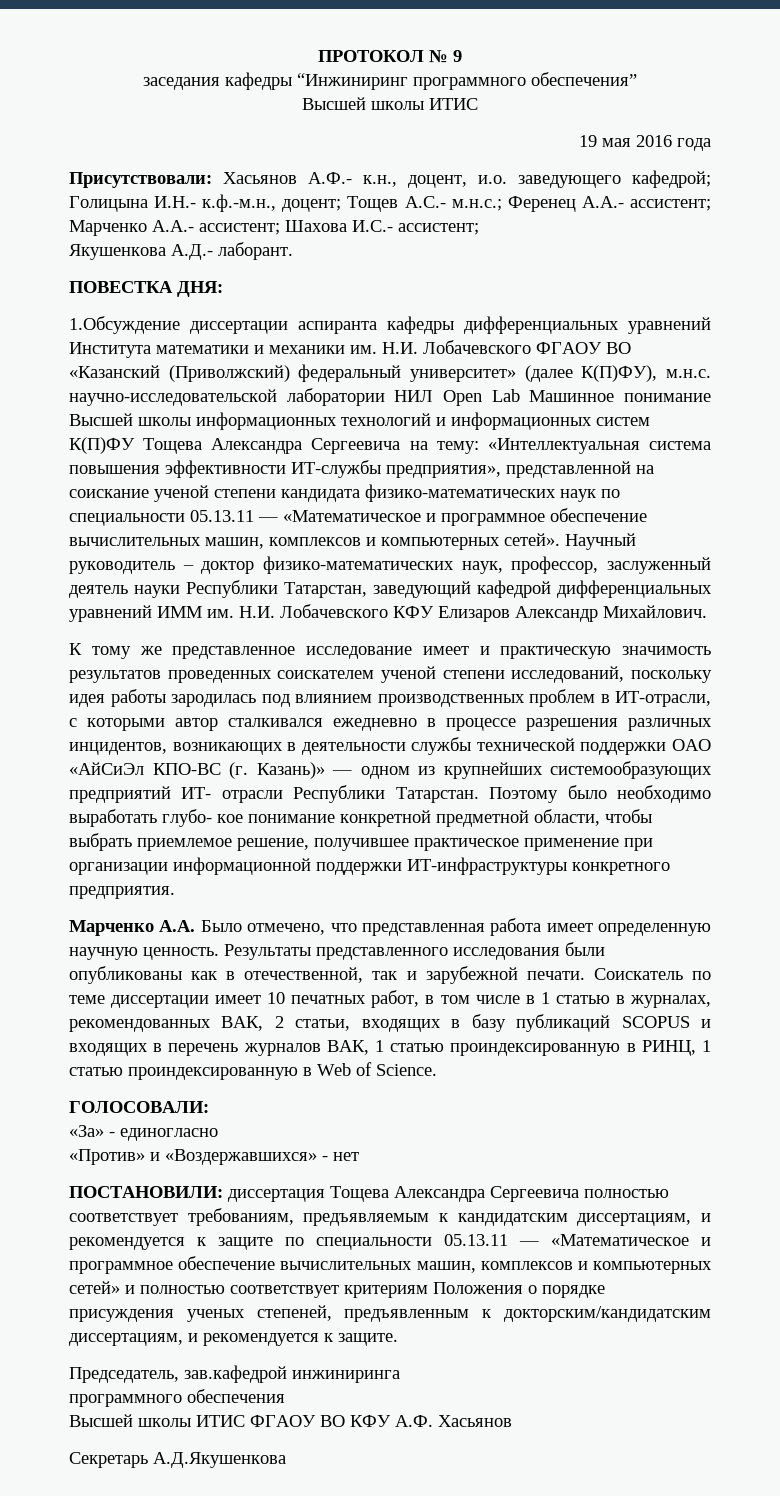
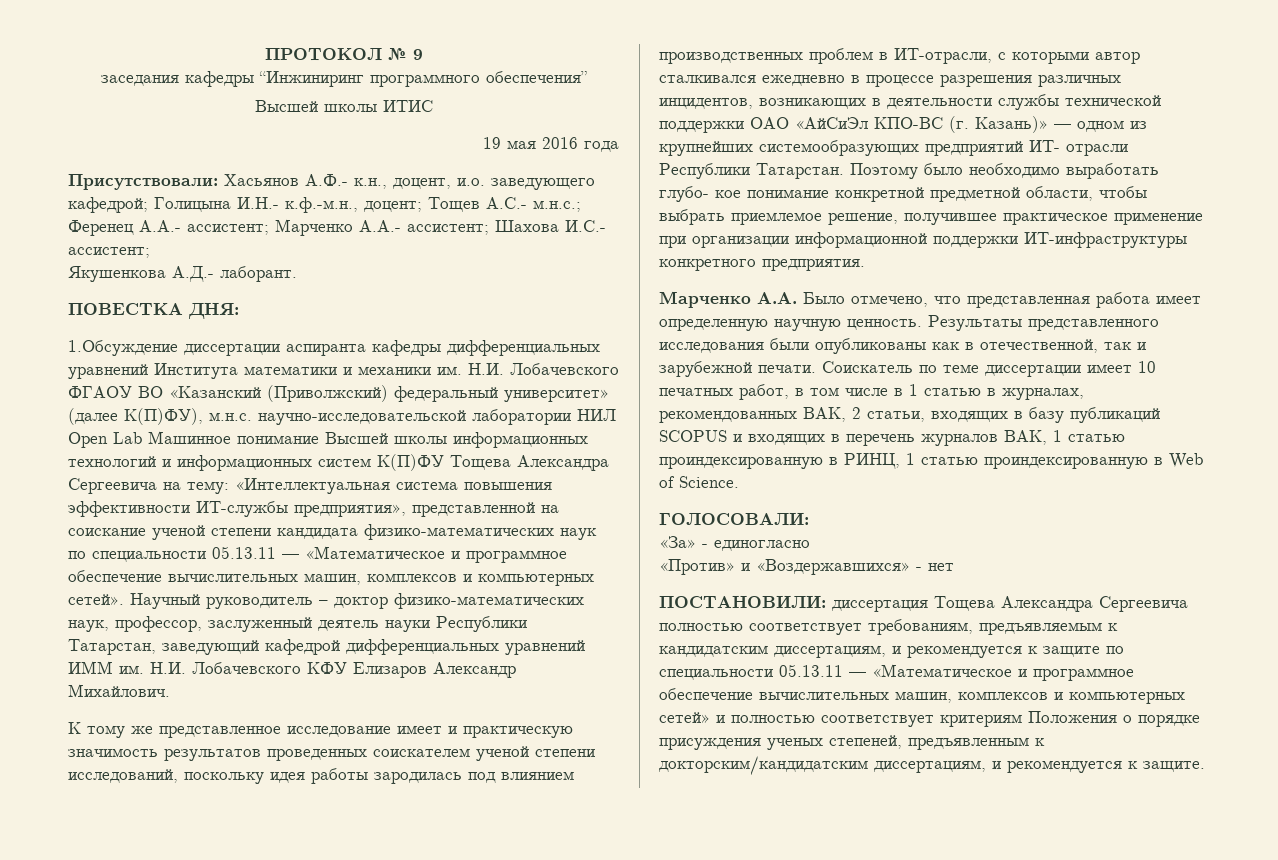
- Председатель, зав.кафедрой инжиниринга
- программного обеспечения
- Высшей школы ИТИС ФГАОУ ВО КФУ А.Ф. Хасьянов
- Секретарь А.Д.Якушенкова

